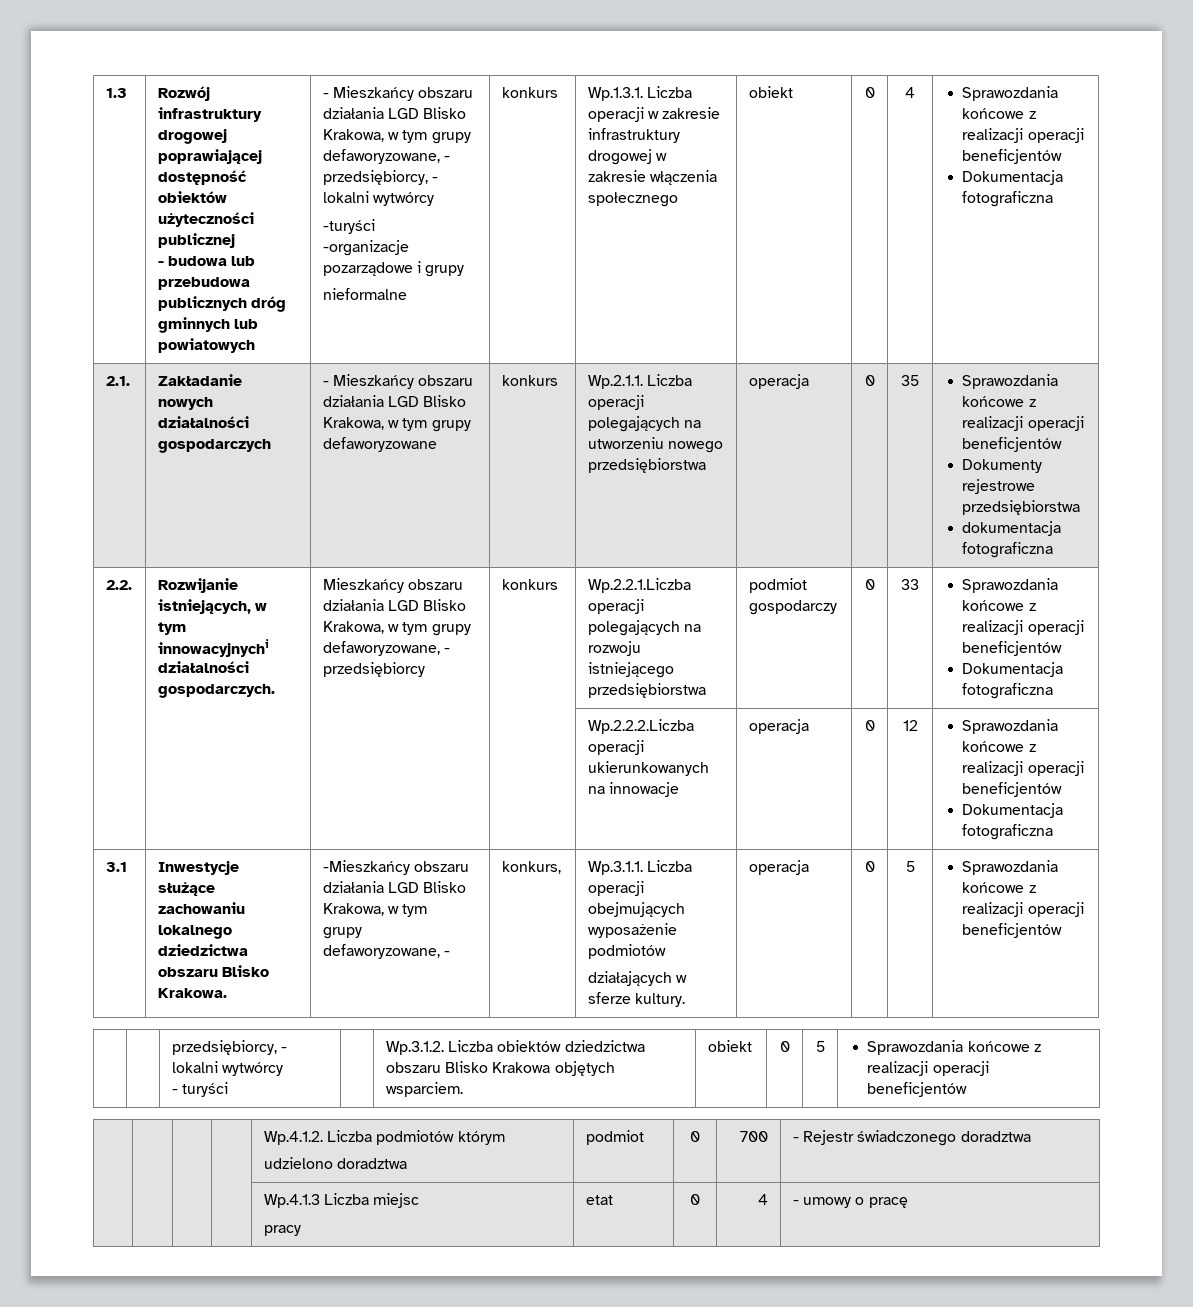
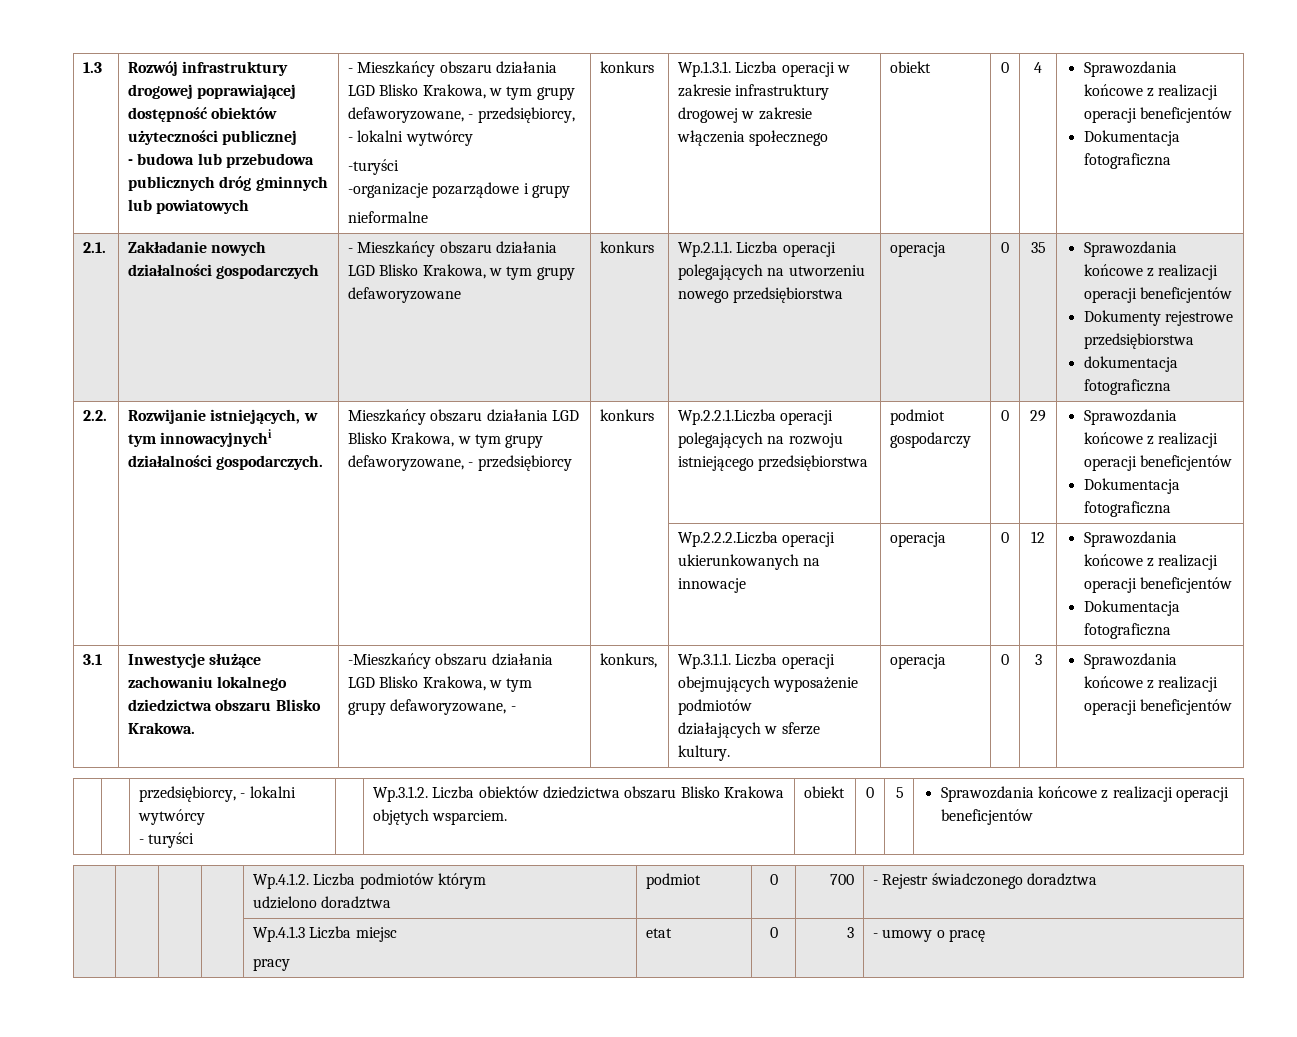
- 2.2. | Rozwijanie istniejących, w tym innowacyjnychi działalności gospodarczych. | Mieszkańcy obszaru działania LGD Blisko Krakowa, w tym grupy defaworyzowane, - przedsiębiorcy | konkurs | Wp.2.2.1.Liczba operacji polegających na rozwoju istniejącego przedsiębiorstwa | podmiot gospodarczy | 0 | 33 | Sprawozdania końcowe z realizacji operacji beneficjentów
+ 2.2. | Rozwijanie istniejących, w tym innowacyjnychi działalności gospodarczych. | Mieszkańcy obszaru działania LGD Blisko Krakowa, w tym grupy defaworyzowane, - przedsiębiorcy | konkurs | Wp.2.2.1.Liczba operacji polegających na rozwoju istniejącego przedsiębiorstwa | podmiot gospodarczy | 0 | 29 | Sprawozdania końcowe z realizacji operacji beneficjentów
  3.1 | Inwestycje służące zachowaniu lokalnego dziedzictwa obszaru Blisko Krakowa. | -Mieszkańcy obszaru działania LGD Blisko Krakowa, w tym
  grupy defaworyzowane, - | konkurs, | Wp.3.1.1. Liczba operacji obejmujących wyposażenie podmiotów
- działających w sferze kultury. | operacja | 0 | 5 | Sprawozdania końcowe z realizacji operacji beneficjentów
+ działających w sferze kultury. | operacja | 0 | 3 | Sprawozdania końcowe z realizacji operacji beneficjentów
  | | | | Wp.4.1.3 Liczba miejsc
- pracy | etat | 0 | 4 | - umowy o pracę
+ pracy | etat | 0 | 3 | - umowy o pracę

